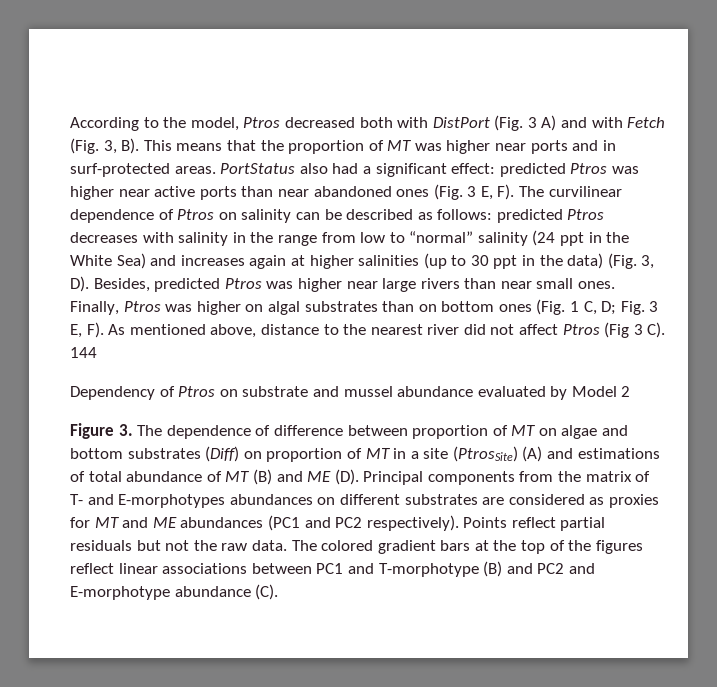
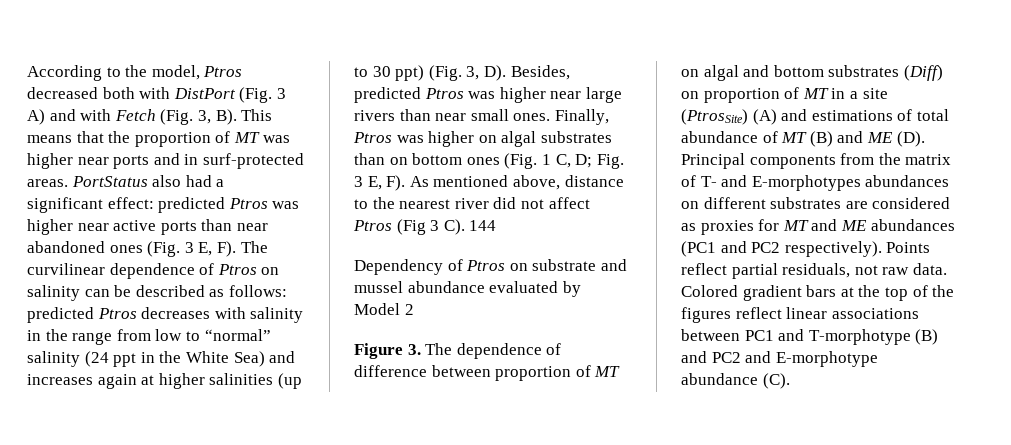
- predicted Ptros decreases with salinity in the range from low to “normal” salinity (24 ppt in the White Sea) and increases again at higher salinities (up to 30 ppt in the data) (Fig. 3, D). Besides, predicted Ptros was higher near large rivers than near small ones.
+ predicted Ptros decreases with salinity in the range from low to “normal” salinity (24 ppt in the White Sea) and increases again at higher salinities (up to 30 ppt) (Fig. 3, D). Besides, predicted Ptros was higher near large rivers than near small ones.
- Figure 3. The dependence of difference between proportion of MT on algae and bottom substrates (Diff) on proportion of MT in a site (PtrosSite) (A) and estimations of total abundance of MT (B) and ME (D). Principal components from the matrix of T- and E-morphotypes abundances on different substrates are considered as proxies for MT and ME abundances (PC1 and PC2 respectively).
+ Figure 3. The dependence of difference between proportion of MT on algal and bottom substrates (Diff) on proportion of MT in a site (PtrosSite) (A) and estimations of total abundance of MT (B) and ME (D). Principal components from the matrix of T- and E-morphotypes abundances on different substrates are considered as proxies for MT and ME abundances (PC1 and PC2 respectively).
- Points reflect partial residuals but not the raw data. The colored gradient bars at the top of the figures reflect linear associations between PC1 and T-morphotype (B) and PC2 and E-morphotype abundance (C).
+ Points reflect partial residuals, not raw data. Colored gradient bars at the top of the figures reflect linear associations between PC1 and T-morphotype (B) and PC2 and E-morphotype abundance (C).

